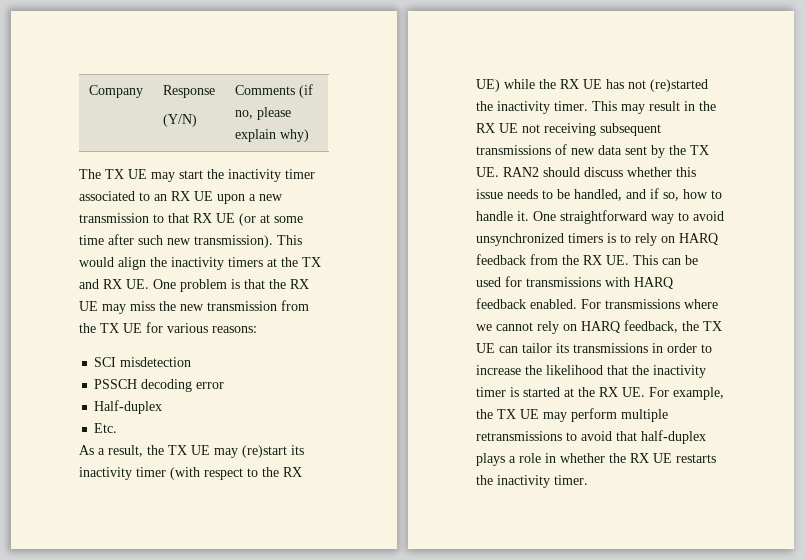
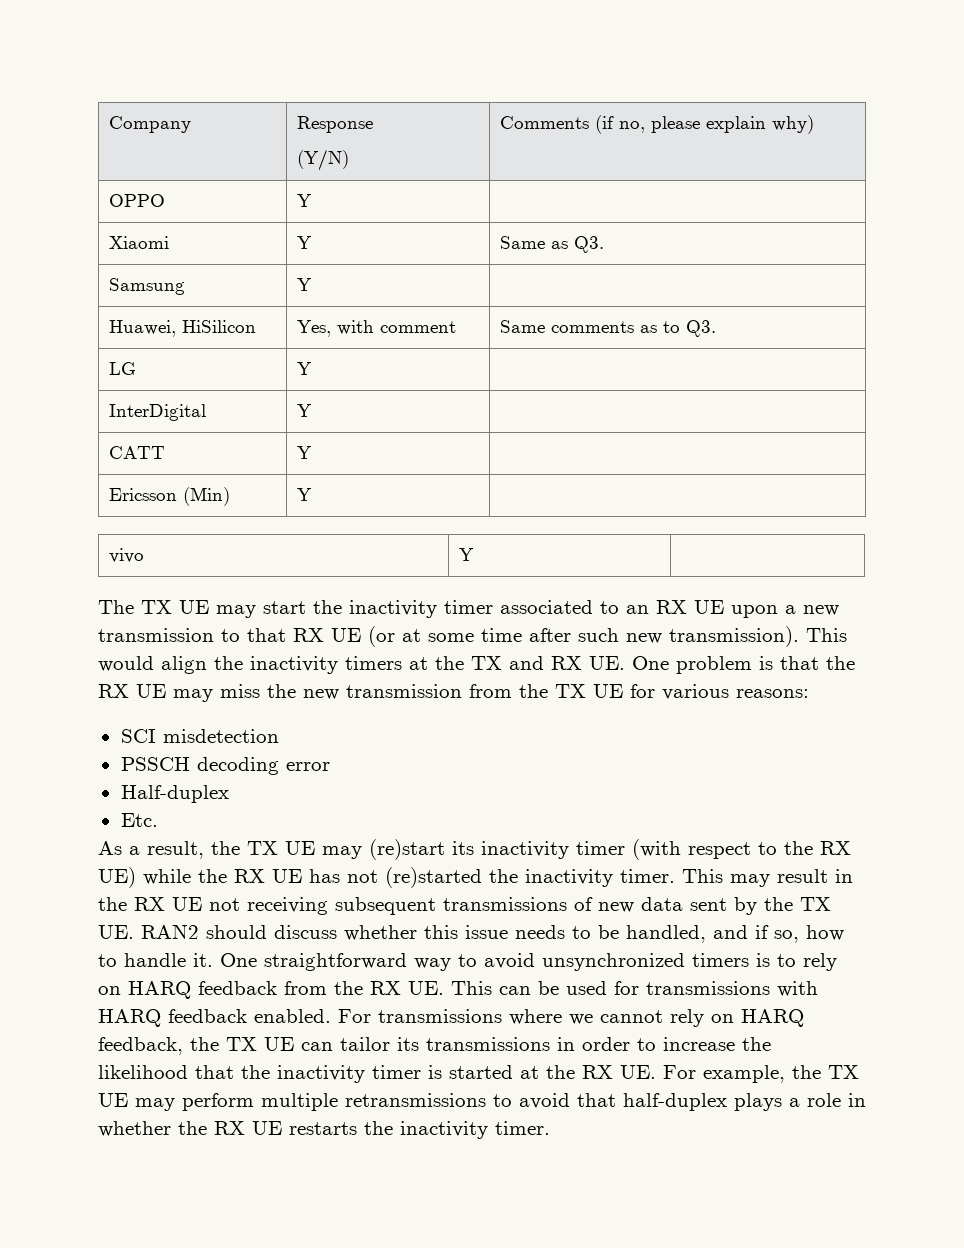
+ OPPO | Y |
+ Xiaomi | Y | Same as Q3.
+ Samsung | Y |
+ Huawei, HiSilicon | Yes, with comment | Same comments as to Q3.
+ LG | Y |
+ InterDigital | Y |
+ CATT | Y |
+ Ericsson (Min) | Y |
+ vivo | Y |

